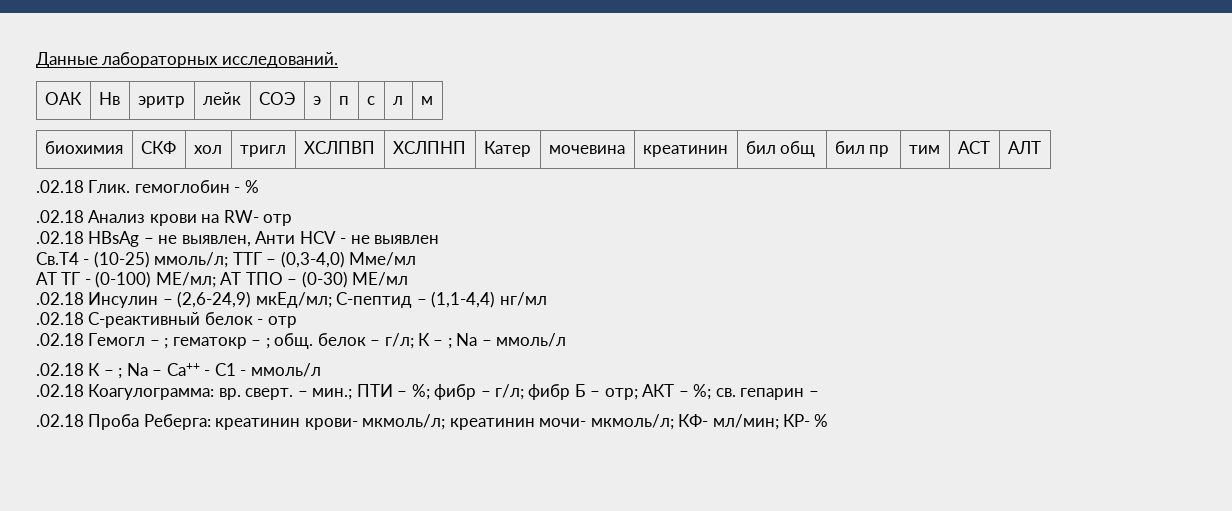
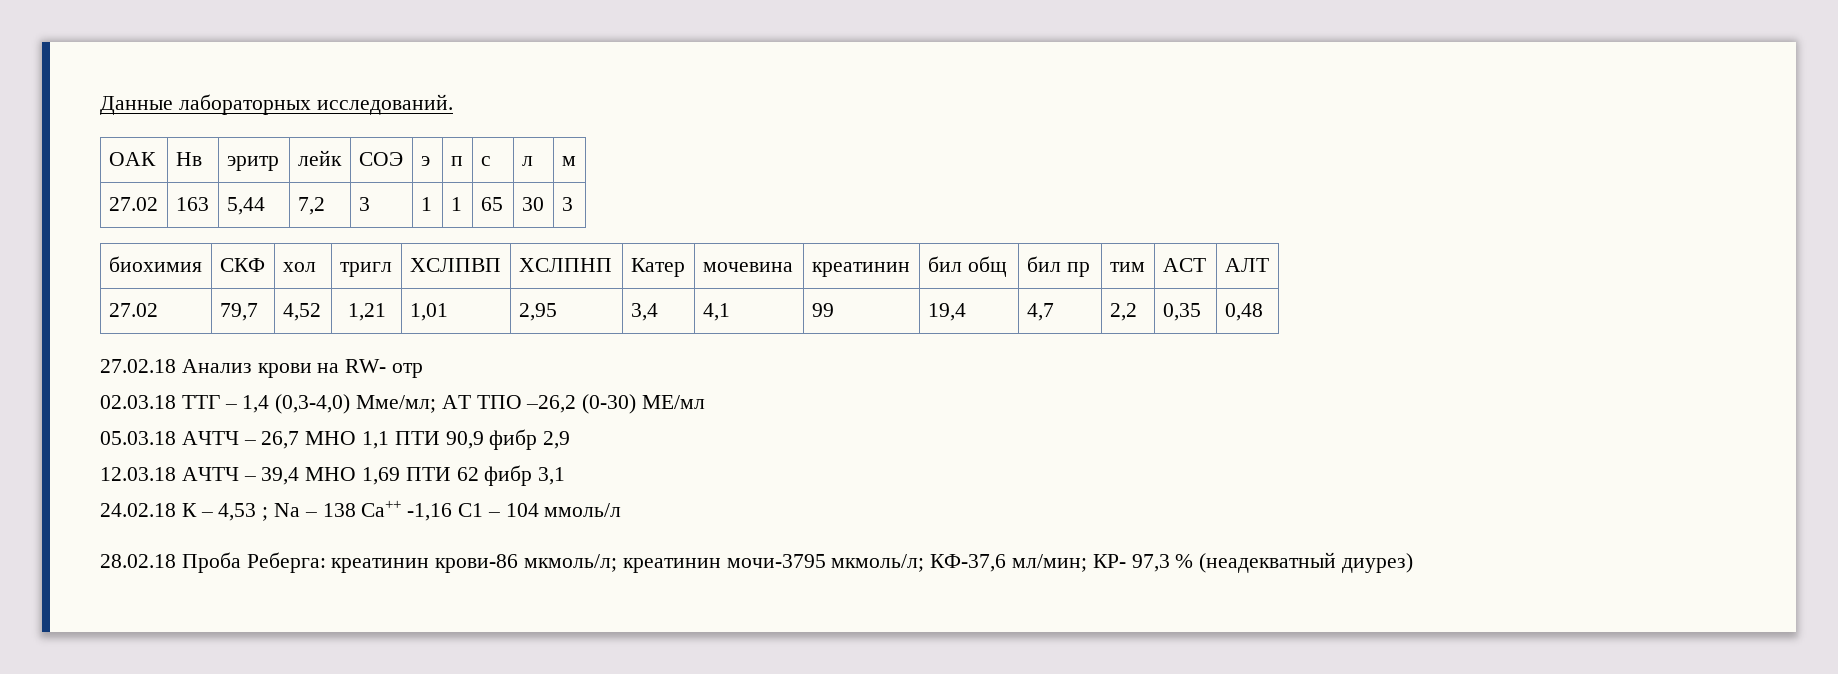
+ 27.02 | 163 | 5,44 | 7,2 | 3 | 1 | 1 | 65 | 30 | 3
- .02.18 Глик. гемоглобин - %
- .02.18 Анализ крови на RW- отр
+ 27.02 | 79,7 | 4,52 | 1,21 | 1,01 | 2,95 | 3,4 | 4,1 | 99 | 19,4 | 4,7 | 2,2 | 0,35 | 0,48
+ 27.02.18 Анализ крови на RW- отр
- .02.18 НВsАg – не выявлен, Анти НСV - не выявлен
- Св.Т4 - (10-25) ммоль/л; ТТГ – (0,3-4,0) Мме/мл
- АТ ТГ - (0-100) МЕ/мл; АТ ТПО – (0-30) МЕ/мл
+ 02.03.18 ТТГ – 1,4 (0,3-4,0) Мме/мл; АТ ТПО –26,2 (0-30) МЕ/мл
- .02.18 Инсулин – (2,6-24,9) мкЕд/мл; С-пептид – (1,1-4,4) нг/мл
- .02.18 С-реактивный белок - отр
- .02.18 Гемогл – ; гематокр – ; общ. белок – г/л; К – ; Nа – ммоль/л
- .02.18 К – ; Nа – Са++ - С1 - ммоль/л
- .02.18 Коагулограмма: вр. сверт. – мин.; ПТИ – %; фибр – г/л; фибр Б – отр; АКТ – %; св. гепарин –
- .02.18 Проба Реберга: креатинин крови- мкмоль/л; креатинин мочи- мкмоль/л; КФ- мл/мин; КР- %
+ 05.03.18 АЧТЧ – 26,7 МНО 1,1 ПТИ 90,9 фибр 2,9
+ 12.03.18 АЧТЧ – 39,4 МНО 1,69 ПТИ 62 фибр 3,1
+ 24.02.18 К – 4,53 ; Nа – 138 Са++ -1,16 С1 – 104 ммоль/л
+ 28.02.18 Проба Реберга: креатинин крови-86 мкмоль/л; креатинин мочи-3795 мкмоль/л; КФ-37,6 мл/мин; КР- 97,3 % (неадекватный диурез)

